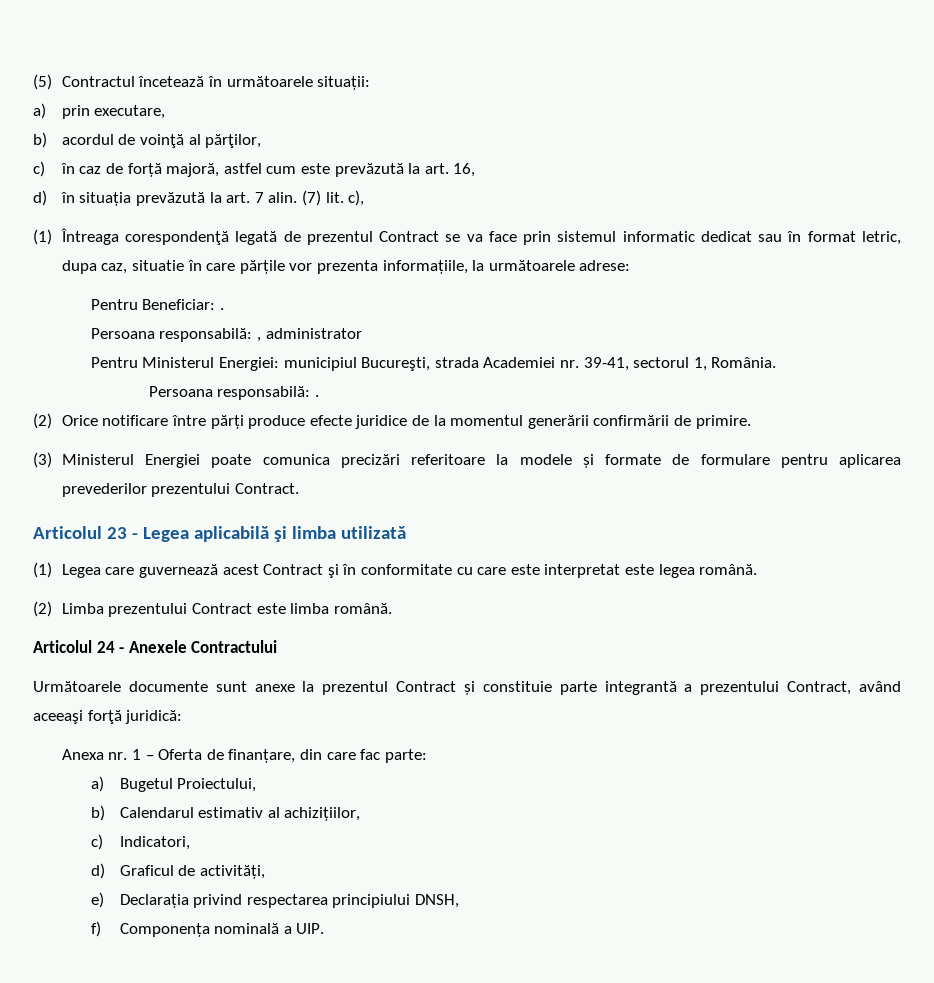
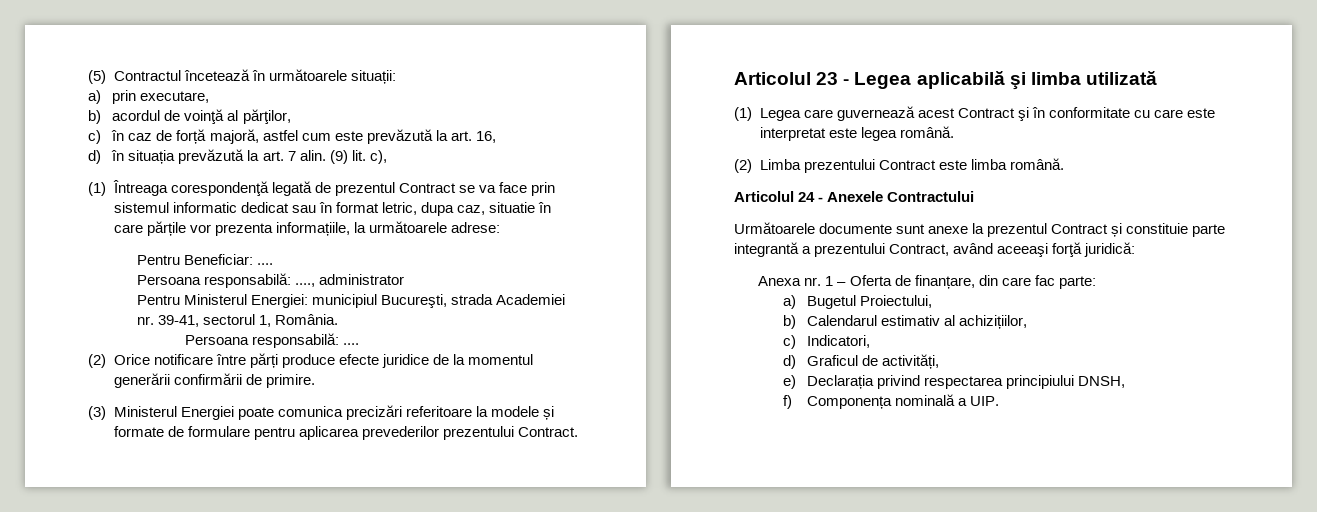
- (7) lit. c),
+ (9) lit. c),
- Pentru Beneficiar: .
- Persoana responsabilă: , administrator
+ Pentru Beneficiar: ....
+ Persoana responsabilă: ...., administrator
- Persoana responsabilă: .
+ Persoana responsabilă: ....

